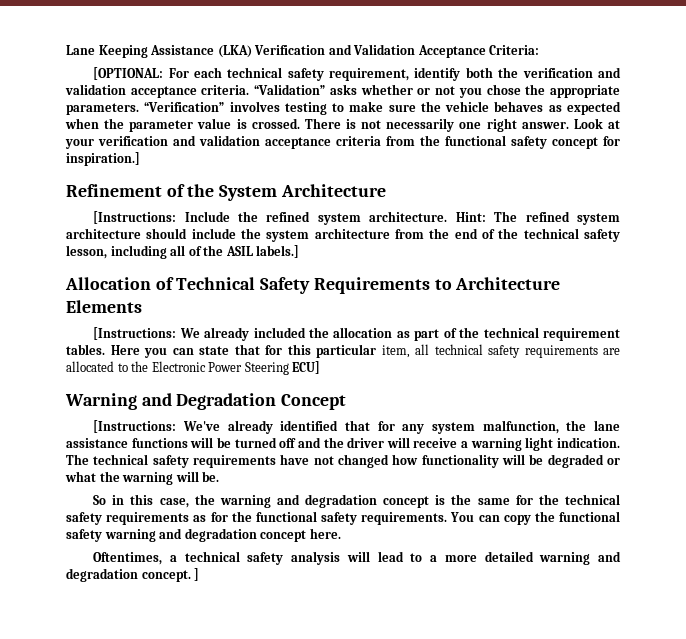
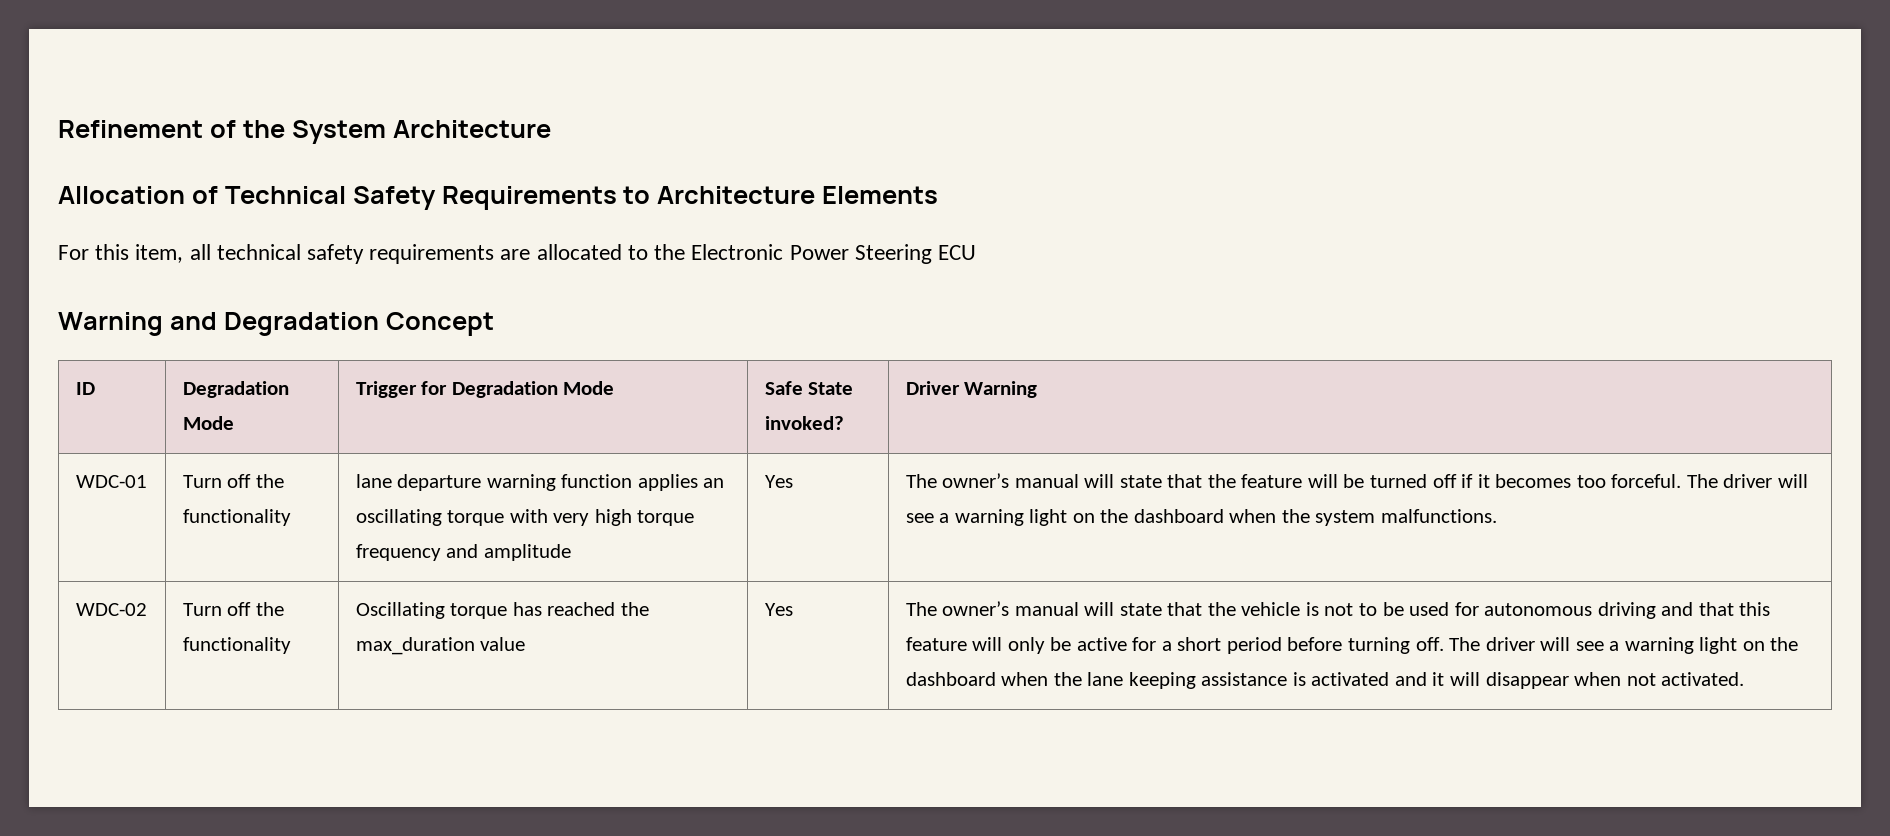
- Lane Keeping Assistance (LKA) Verification and Validation Acceptance Criteria:
- [OPTIONAL: For each technical safety requirement, identify both the verification and validation acceptance criteria. “Validation” asks whether or not you chose the appropriate parameters. “Verification” involves testing to make sure the vehicle behaves as expected when the parameter value is crossed. There is not necessarily one right answer. Look at your verification and validation acceptance criteria from the functional safety concept for inspiration.]
- [Instructions: Include the refined system architecture. Hint: The refined system architecture should include the system architecture from the end of the technical safety lesson, including all of the ASIL labels.]
- [Instructions: We already included the allocation as part of the technical requirement tables. Here you can state that for this particular item, all technical safety requirements are allocated to the Electronic Power Steering ECU]
+ For this item, all technical safety requirements are allocated to the Electronic Power Steering ECU
- [Instructions: We've already identified that for any system malfunction, the lane assistance functions will be turned off and the driver will receive a warning light indication. The technical safety requirements have not changed how functionality will be degraded or what the warning will be.
- So in this case, the warning and degradation concept is the same for the technical safety requirements as for the functional safety requirements. You can copy the functional safety warning and degradation concept here.
- Oftentimes, a technical safety analysis will lead to a more detailed warning and degradation concept. ]
+ ID | Degradation Mode | Trigger for Degradation Mode | Safe State invoked? | Driver Warning
+ WDC-01 | Turn off the functionality | lane departure warning function applies an oscillating torque with very high torque frequency and amplitude | Yes | The owner’s manual will state that the feature will be turned off if it becomes too forceful. The driver will see a warning light on the dashboard when the system malfunctions.
+ WDC-02 | Turn off the functionality | Oscillating torque has reached the max_duration value | Yes | The owner’s manual will state that the vehicle is not to be used for autonomous driving and that this feature will only be active for a short period before turning off. The driver will see a warning light on the dashboard when the lane keeping assistance is activated and it will disappear when not activated.

